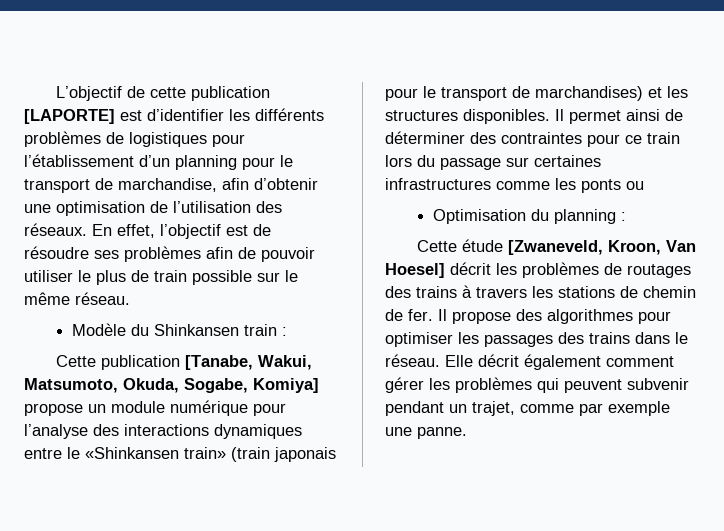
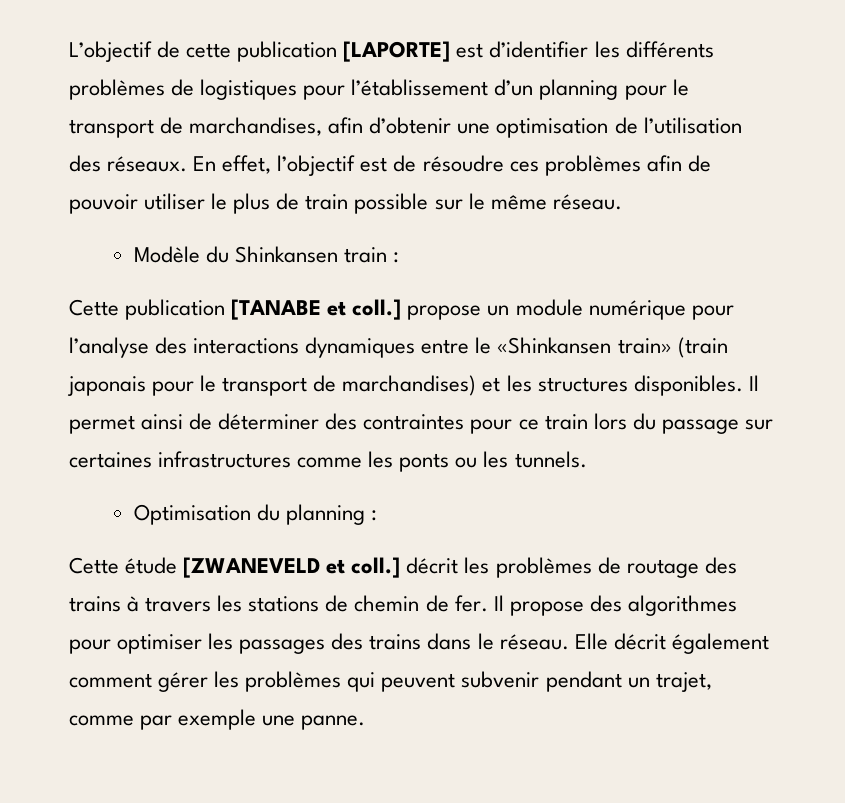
- L’objectif de cette publication [LAPORTE] est d’identifier les différents problèmes de logistiques pour l’établissement d’un planning pour le transport de marchandise, afin d’obtenir une optimisation de l’utilisation des réseaux.
+ L’objectif de cette publication [LAPORTE] est d’identifier les différents problèmes de logistiques pour l’établissement d’un planning pour le transport de marchandises, afin d’obtenir une optimisation de l’utilisation des réseaux.
- En effet, l’objectif est de résoudre ses problèmes afin de pouvoir utiliser le plus de train possible sur le même réseau.
+ En effet, l’objectif est de résoudre ces problèmes afin de pouvoir utiliser le plus de train possible sur le même réseau.
- Cette publication [Tanabe, Wakui, Matsumoto, Okuda, Sogabe, Komiya] propose un module numérique pour l’analyse des interactions dynamiques entre le «Shinkansen train» (train japonais pour le transport de marchandises) et les structures disponibles.
+ Cette publication [TANABE et coll.] propose un module numérique pour l’analyse des interactions dynamiques entre le «Shinkansen train» (train japonais pour le transport de marchandises) et les structures disponibles.
- Il permet ainsi de déterminer des contraintes pour ce train lors du passage sur certaines infrastructures comme les ponts ou
+ Il permet ainsi de déterminer des contraintes pour ce train lors du passage sur certaines infrastructures comme les ponts ou les tunnels.
- Cette étude [Zwaneveld, Kroon, Van Hoesel] décrit les problèmes de routages des trains à travers les stations de chemin de fer.
+ Cette étude [ZWANEVELD et coll.] décrit les problèmes de routage des trains à travers les stations de chemin de fer.

